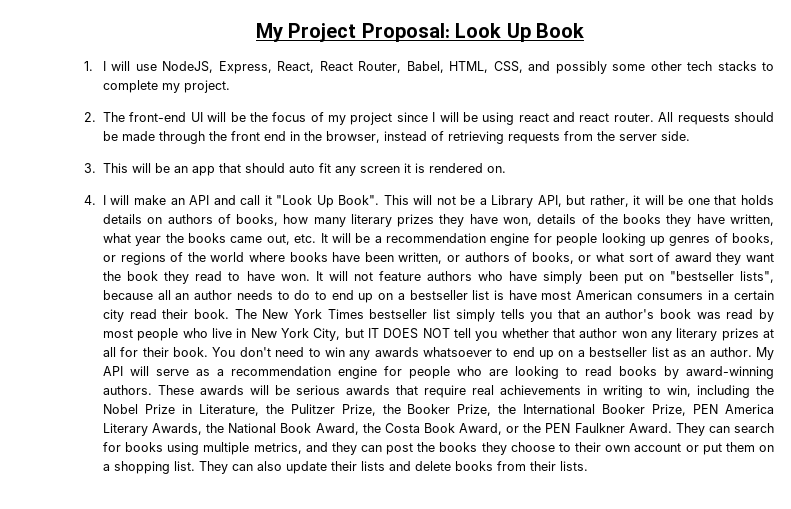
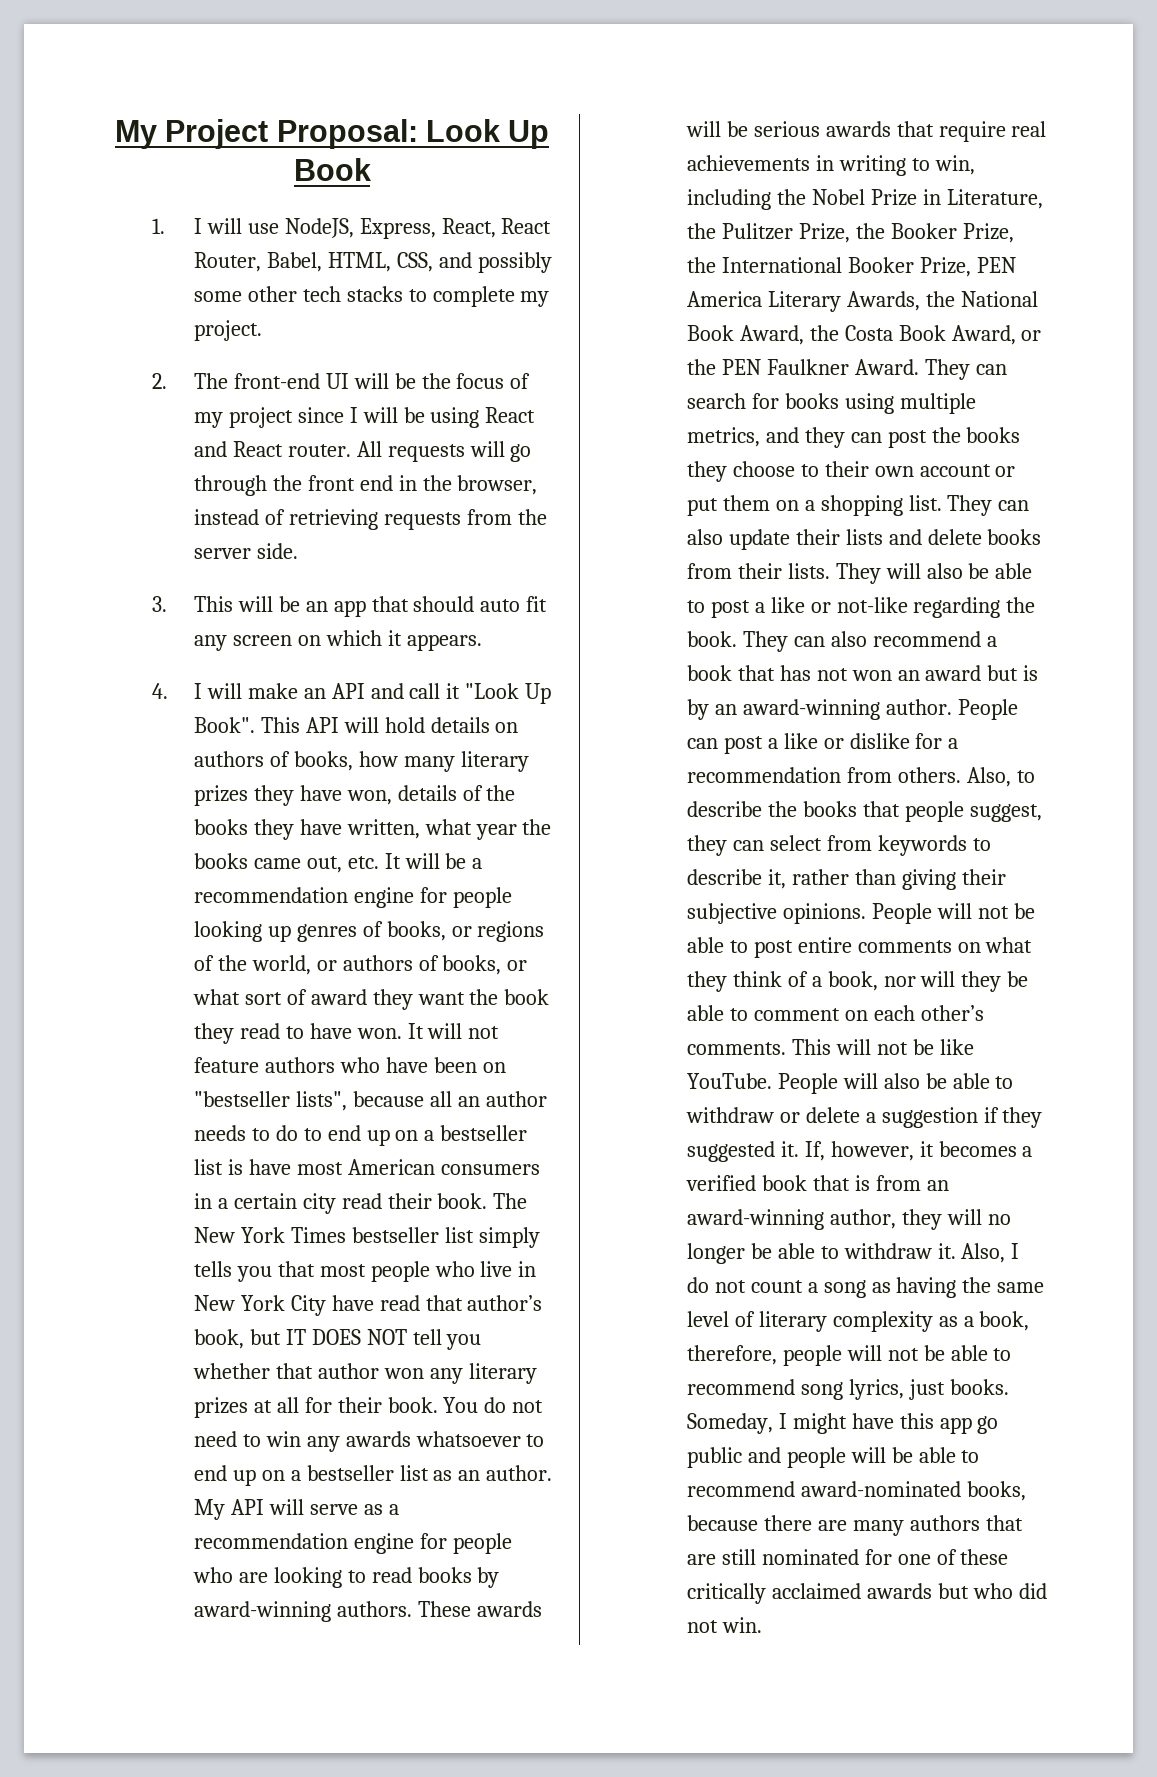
- 2. The front-end UI will be the focus of my project since I will be using react and react router. All requests should be made through the front end in the browser, instead of retrieving requests from the server side.
+ 2. The front-end UI will be the focus of my project since I will be using React and React router. All requests will go through the front end in the browser, instead of retrieving requests from the server side.
- 3. This will be an app that should auto fit any screen it is rendered on.
+ 3. This will be an app that should auto fit any screen on which it appears.
- This will not be a Library API, but rather, it will be one that holds details on authors of books, how many literary prizes they have won, details of the books they have written, what year the books came out, etc. It will be a recommendation engine for people looking up genres of books, or regions of the world where books have been written, or authors of books, or what sort of award they want the book they read to have won.
+ This API will hold details on authors of books, how many literary prizes they have won, details of the books they have written, what year the books came out, etc. It will be a recommendation engine for people looking up genres of books, or regions of the world, or authors of books, or what sort of award they want the book they read to have won.
- It will not feature authors who have simply been put on "bestseller lists", because all an author needs to do to end up on a bestseller list is have most American consumers in a certain city read their book.
+ It will not feature authors who have been on "bestseller lists", because all an author needs to do to end up on a bestseller list is have most American consumers in a certain city read their book.
- The New York Times bestseller list simply tells you that an author's book was read by most people who live in New York City, but IT DOES NOT tell you whether that author won any literary prizes at all for their book.
+ The New York Times bestseller list simply tells you that most people who live in New York City have read that author’s book, but IT DOES NOT tell you whether that author won any literary prizes at all for their book.
- You don't need to win any awards whatsoever to end up on a bestseller list as an author.
+ You do not need to win any awards whatsoever to end up on a bestseller list as an author.
+ They will also be able to post a like or not-like regarding the book. They can also recommend a book that has not won an award but is by an award-winning author. People can post a like or dislike for a recommendation from others. Also, to describe the books that people suggest, they can select from keywords to describe it, rather than giving their subjective opinions. People will not be able to post entire comments on what they think of a book, nor will they be able to comment on each other’s comments. This will not be like YouTube. People will also be able to withdraw or delete a suggestion if they suggested it. If, however, it becomes a verified book that is from an award-winning author, they will no longer be able to withdraw it. Also, I do not count a song as having the same level of literary complexity as a book, therefore, people will not be able to recommend song lyrics, just books. Someday, I might have this app go public and people will be able to recommend award-nominated books, because there are many authors that are still nominated for one of these critically acclaimed awards but who did not win.

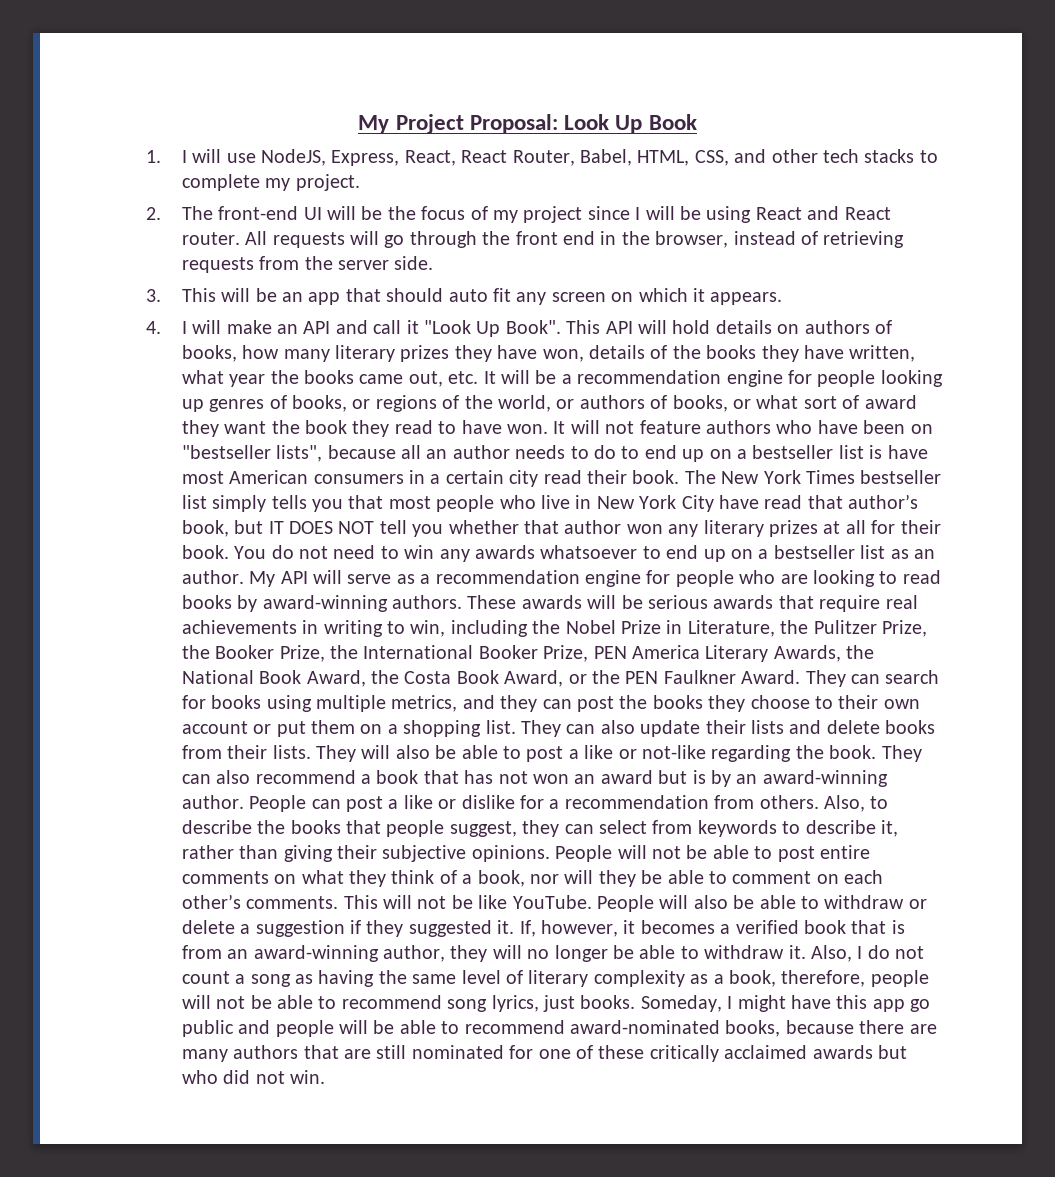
- 1. I will use NodeJS, Express, React, React Router, Babel, HTML, CSS, and possibly some other tech stacks to complete my project.
+ 1. I will use NodeJS, Express, React, React Router, Babel, HTML, CSS, and other tech stacks to complete my project.

